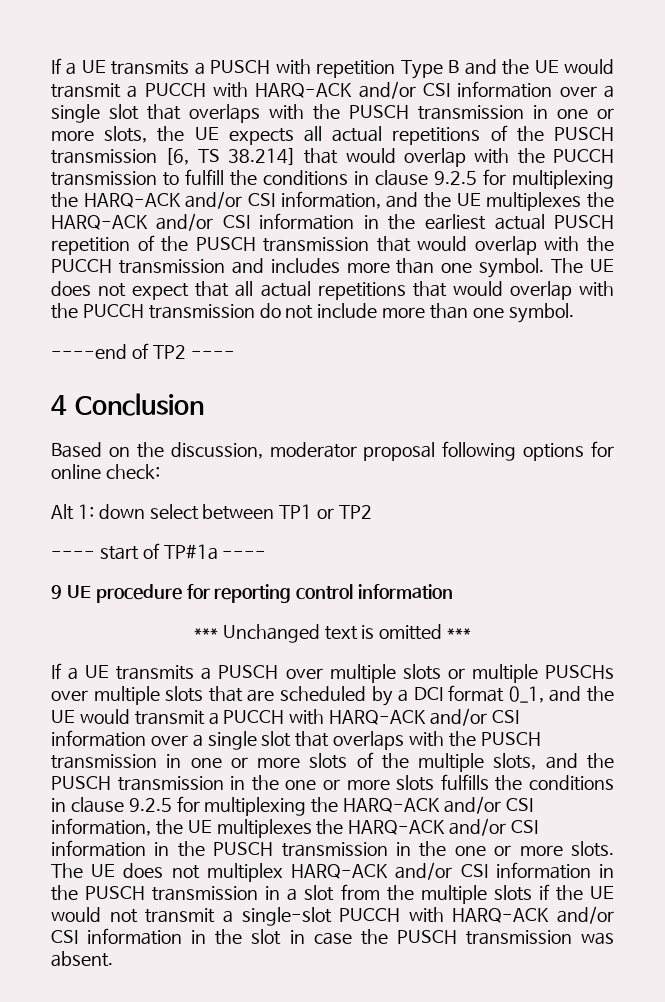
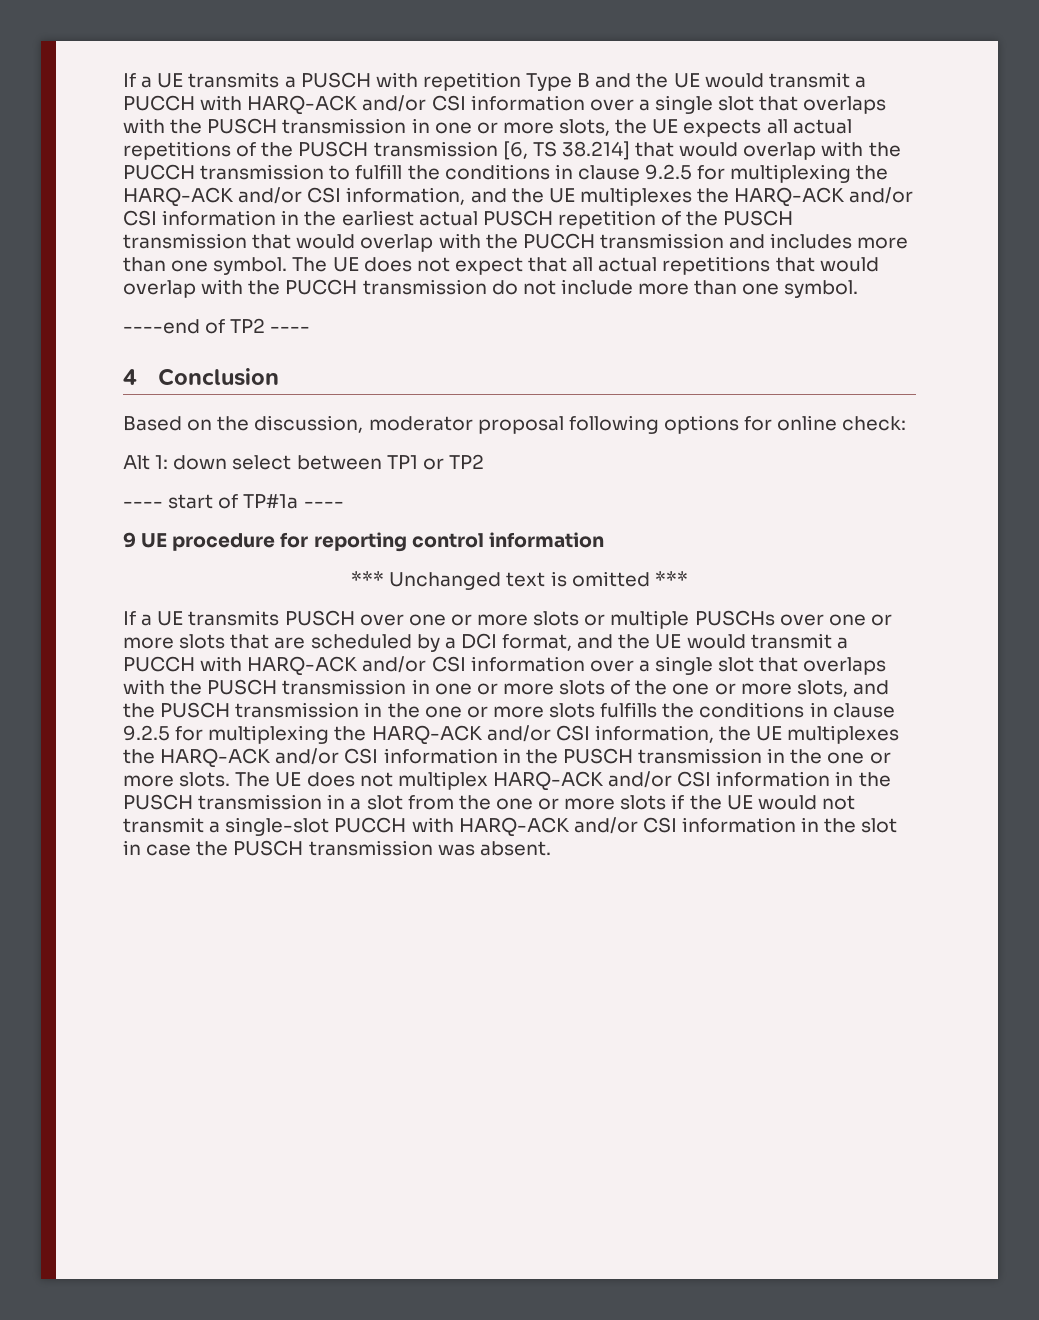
- If a UE transmits a PUSCH over multiple slots or multiple PUSCHs over multiple slots that are scheduled by a DCI format 0_1, and the UE would transmit a PUCCH with HARQ-ACK and/or CSI information over a single slot that overlaps with the PUSCH transmission in one or more slots of the multiple slots, and the PUSCH transmission in the one or more slots fulfills the conditions in clause 9.2.5 for multiplexing the HARQ-ACK and/or CSI information, the UE multiplexes the HARQ-ACK and/or CSI information in the PUSCH transmission in the one or more slots.
+ If a UE transmits PUSCH over one or more slots or multiple PUSCHs over one or more slots that are scheduled by a DCI format, and the UE would transmit a PUCCH with HARQ-ACK and/or CSI information over a single slot that overlaps with the PUSCH transmission in one or more slots of the one or more slots, and the PUSCH transmission in the one or more slots fulfills the conditions in clause 9.2.5 for multiplexing the HARQ-ACK and/or CSI information, the UE multiplexes the HARQ-ACK and/or CSI information in the PUSCH transmission in the one or more slots.
- The UE does not multiplex HARQ-ACK and/or CSI information in the PUSCH transmission in a slot from the multiple slots if the UE would not transmit a single-slot PUCCH with HARQ-ACK and/or CSI information in the slot in case the PUSCH transmission was absent.
+ The UE does not multiplex HARQ-ACK and/or CSI information in the PUSCH transmission in a slot from the one or more slots if the UE would not transmit a single-slot PUCCH with HARQ-ACK and/or CSI information in the slot in case the PUSCH transmission was absent.

